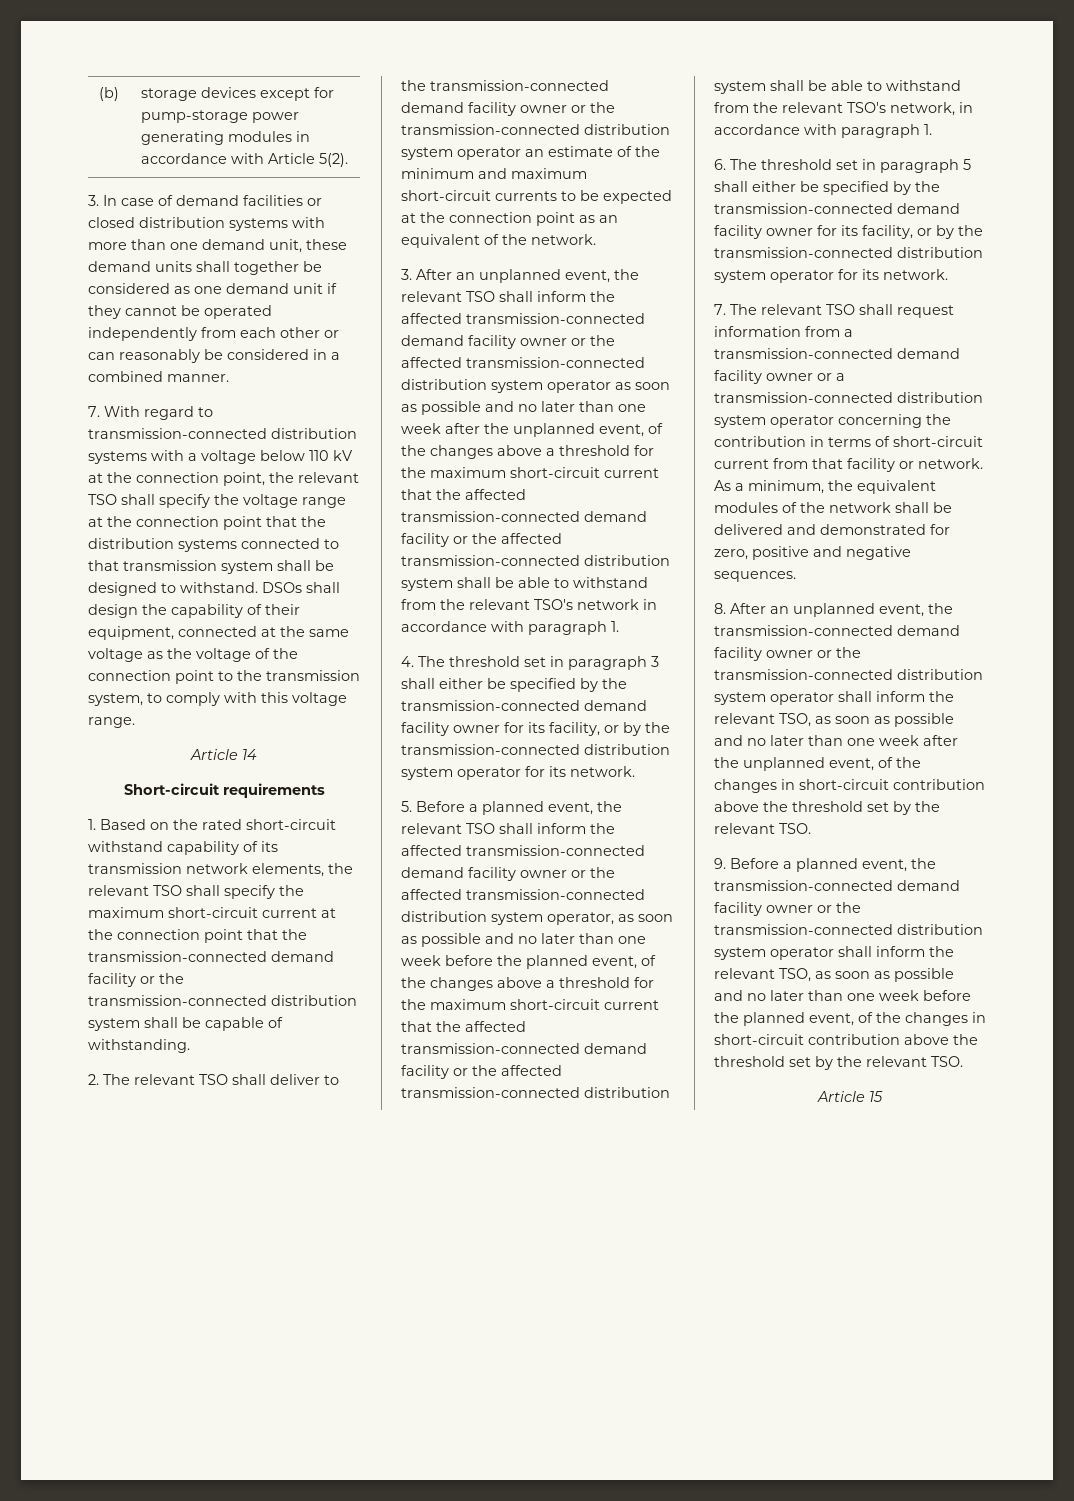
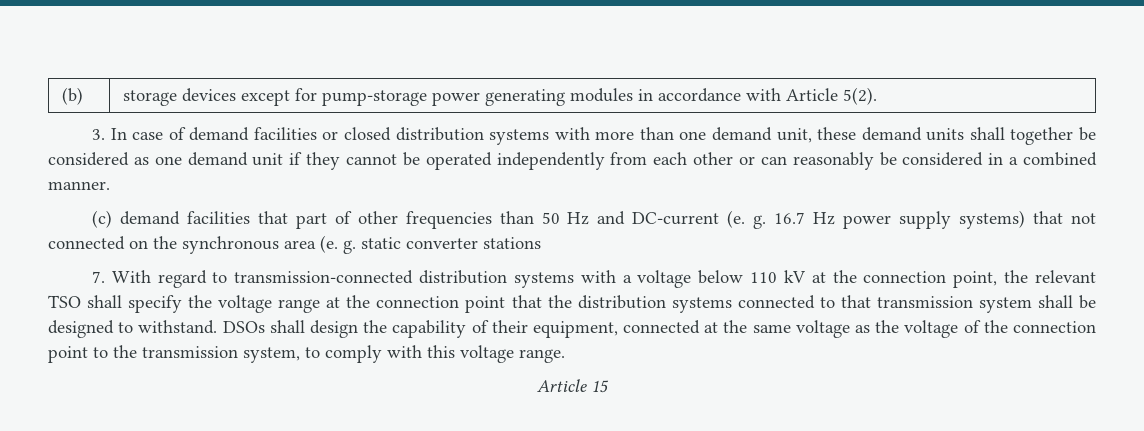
+ (c) demand facilities that part of other frequencies than 50 Hz and DC-current (e. g. 16.7 Hz power supply systems) that not connected on the synchronous area (e. g. static converter stations
- Article 14
- Short-circuit requirements
- 1. Based on the rated short-circuit withstand capability of its transmission network elements, the relevant TSO shall specify the maximum short-circuit current at the connection point that the transmission-connected demand facility or the transmission-connected distribution system shall be capable of withstanding.
- 2. The relevant TSO shall deliver to the transmission-connected demand facility owner or the transmission-connected distribution system operator an estimate of the minimum and maximum short-circuit currents to be expected at the connection point as an equivalent of the network.
- 3. After an unplanned event, the relevant TSO shall inform the affected transmission-connected demand facility owner or the affected transmission-connected distribution system operator as soon as possible and no later than one week after the unplanned event, of the changes above a threshold for the maximum short-circuit current that the affected transmission-connected demand facility or the affected transmission-connected distribution system shall be able to withstand from the relevant TSO's network in accordance with paragraph 1.
- 4. The threshold set in paragraph 3 shall either be specified by the transmission-connected demand facility owner for its facility, or by the transmission-connected distribution system operator for its network.
- 5. Before a planned event, the relevant TSO shall inform the affected transmission-connected demand facility owner or the affected transmission-connected distribution system operator, as soon as possible and no later than one week before the planned event, of the changes above a threshold for the maximum short-circuit current that the affected transmission-connected demand facility or the affected transmission-connected distribution system shall be able to withstand from the relevant TSO's network, in accordance with paragraph 1.
- 6. The threshold set in paragraph 5 shall either be specified by the transmission-connected demand facility owner for its facility, or by the transmission-connected distribution system operator for its network.
- 7. The relevant TSO shall request information from a transmission-connected demand facility owner or a transmission-connected distribution system operator concerning the contribution in terms of short-circuit current from that facility or network. As a minimum, the equivalent modules of the network shall be delivered and demonstrated for zero, positive and negative sequences.
- 8. After an unplanned event, the transmission-connected demand facility owner or the transmission-connected distribution system operator shall inform the relevant TSO, as soon as possible and no later than one week after the unplanned event, of the changes in short-circuit contribution above the threshold set by the relevant TSO.
- 9. Before a planned event, the transmission-connected demand facility owner or the transmission-connected distribution system operator shall inform the relevant TSO, as soon as possible and no later than one week before the planned event, of the changes in short-circuit contribution above the threshold set by the relevant TSO.

